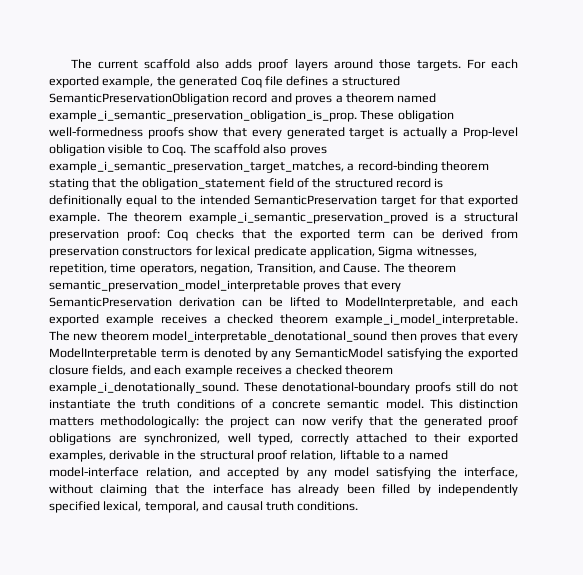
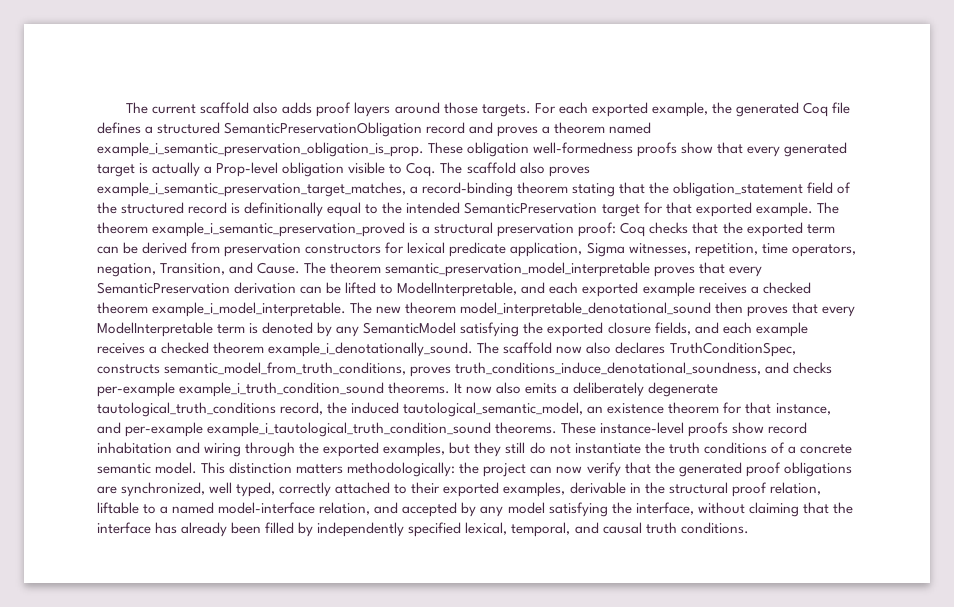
- These denotational-boundary proofs still do not instantiate the truth conditions of a concrete semantic model.
+ The scaffold now also declares TruthConditionSpec, constructs semantic_model_from_truth_conditions, proves truth_conditions_induce_denotational_soundness, and checks per-example example_i_truth_condition_sound theorems. It now also emits a deliberately degenerate tautological_truth_conditions record, the induced tautological_semantic_model, an existence theorem for that instance, and per-example example_i_tautological_truth_condition_sound theorems. These instance-level proofs show record inhabitation and wiring through the exported examples, but they still do not instantiate the truth conditions of a concrete semantic model.

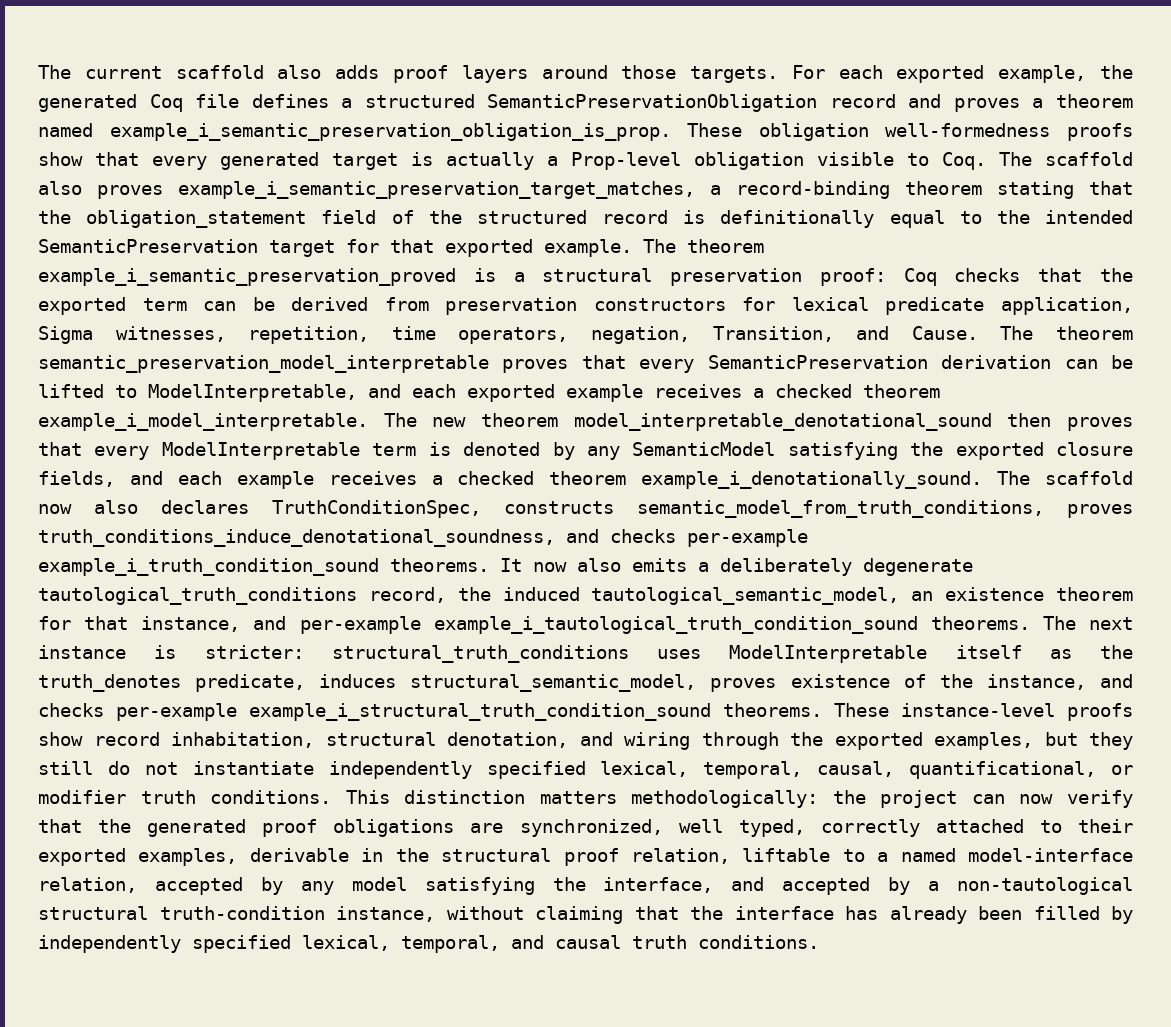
+ The next instance is stricter: structural_truth_conditions uses ModelInterpretable itself as the truth_denotes predicate, induces structural_semantic_model, proves existence of the instance, and checks per-example example_i_structural_truth_condition_sound theorems.
- These instance-level proofs show record inhabitation and wiring through the exported examples, but they still do not instantiate the truth conditions of a concrete semantic model.
+ These instance-level proofs show record inhabitation, structural denotation, and wiring through the exported examples, but they still do not instantiate independently specified lexical, temporal, causal, quantificational, or modifier truth conditions.
- the project can now verify that the generated proof obligations are synchronized, well typed, correctly attached to their exported examples, derivable in the structural proof relation, liftable to a named model-interface relation, and accepted by any model satisfying the interface, without claiming that the interface has already been filled by independently specified lexical, temporal, and causal truth conditions.
+ the project can now verify that the generated proof obligations are synchronized, well typed, correctly attached to their exported examples, derivable in the structural proof relation, liftable to a named model-interface relation, accepted by any model satisfying the interface, and accepted by a non-tautological structural truth-condition instance, without claiming that the interface has already been filled by independently specified lexical, temporal, and causal truth conditions.

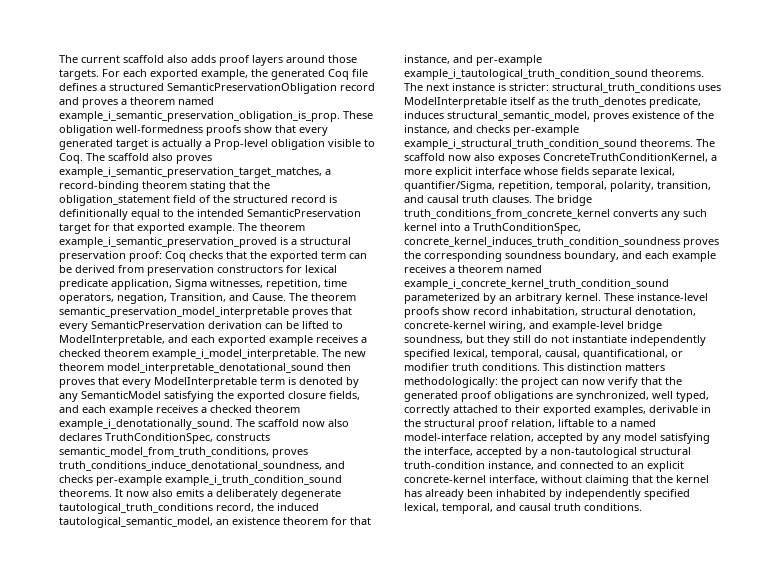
+ The scaffold now also exposes ConcreteTruthConditionKernel, a more explicit interface whose fields separate lexical, quantifier/Sigma, repetition, temporal, polarity, transition, and causal truth clauses. The bridge truth_conditions_from_concrete_kernel converts any such kernel into a TruthConditionSpec, concrete_kernel_induces_truth_condition_soundness proves the corresponding soundness boundary, and each example receives a theorem named example_i_concrete_kernel_truth_condition_sound parameterized by an arbitrary kernel.
- These instance-level proofs show record inhabitation, structural denotation, and wiring through the exported examples, but they still do not instantiate independently specified lexical, temporal, causal, quantificational, or modifier truth conditions.
+ These instance-level proofs show record inhabitation, structural denotation, concrete-kernel wiring, and example-level bridge soundness, but they still do not instantiate independently specified lexical, temporal, causal, quantificational, or modifier truth conditions.
- the project can now verify that the generated proof obligations are synchronized, well typed, correctly attached to their exported examples, derivable in the structural proof relation, liftable to a named model-interface relation, accepted by any model satisfying the interface, and accepted by a non-tautological structural truth-condition instance, without claiming that the interface has already been filled by independently specified lexical, temporal, and causal truth conditions.
+ the project can now verify that the generated proof obligations are synchronized, well typed, correctly attached to their exported examples, derivable in the structural proof relation, liftable to a named model-interface relation, accepted by any model satisfying the interface, accepted by a non-tautological structural truth-condition instance, and connected to an explicit concrete-kernel interface, without claiming that the kernel has already been inhabited by independently specified lexical, temporal, and causal truth conditions.

